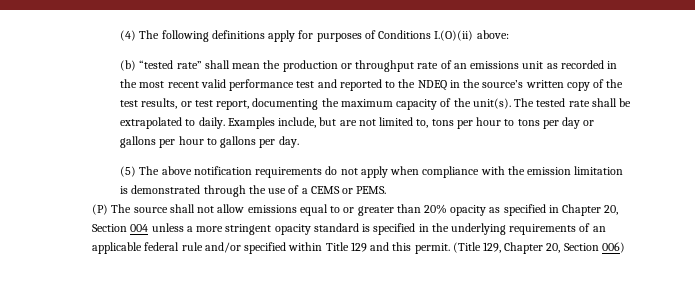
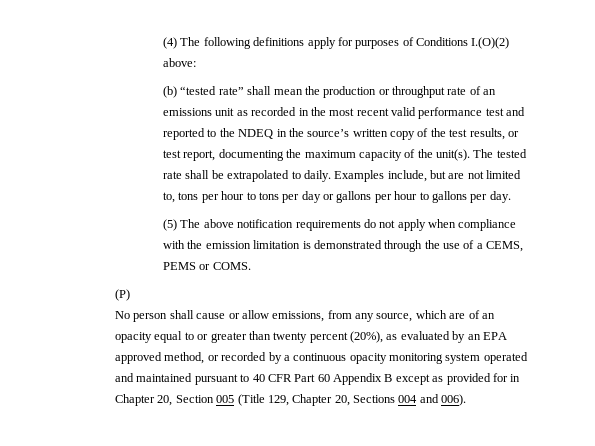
- (4) The following definitions apply for purposes of Conditions I.(O)(ii) above:
+ (4) The following definitions apply for purposes of Conditions I.(O)(2) above:
- (5) The above notification requirements do not apply when compliance with the emission limitation is demonstrated through the use of a CEMS or PEMS.
- (P) The source shall not allow emissions equal to or greater than 20% opacity as specified in Chapter 20, Section 004 unless a more stringent opacity standard is specified in the underlying requirements of an applicable federal rule and/or specified within Title 129 and this permit. (Title 129, Chapter 20, Section 006)
+ (5) The above notification requirements do not apply when compliance with the emission limitation is demonstrated through the use of a CEMS, PEMS or COMS.
+ (P)
+ No person shall cause or allow emissions, from any source, which are of an opacity equal to or greater than twenty percent (20%), as evaluated by an EPA approved method, or recorded by a continuous opacity monitoring system operated and maintained pursuant to 40 CFR Part 60 Appendix B except as provided for in Chapter 20, Section 005 (Title 129, Chapter 20, Sections 004 and 006).

